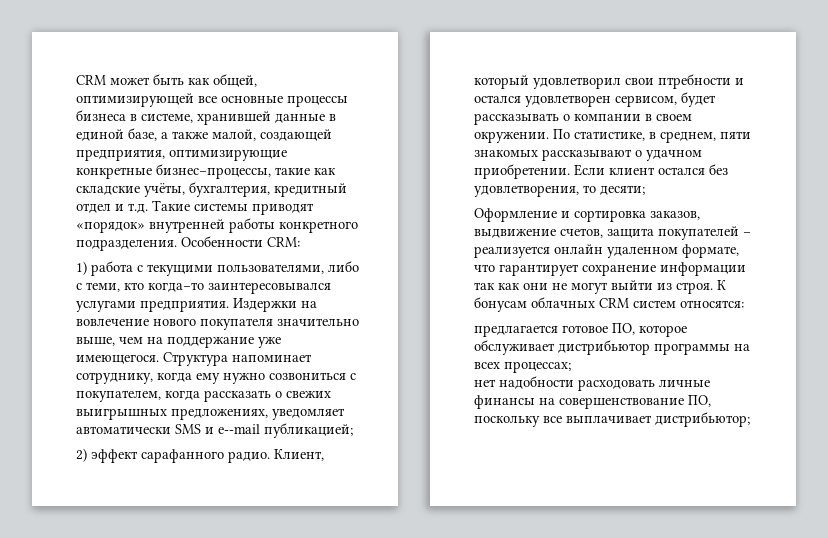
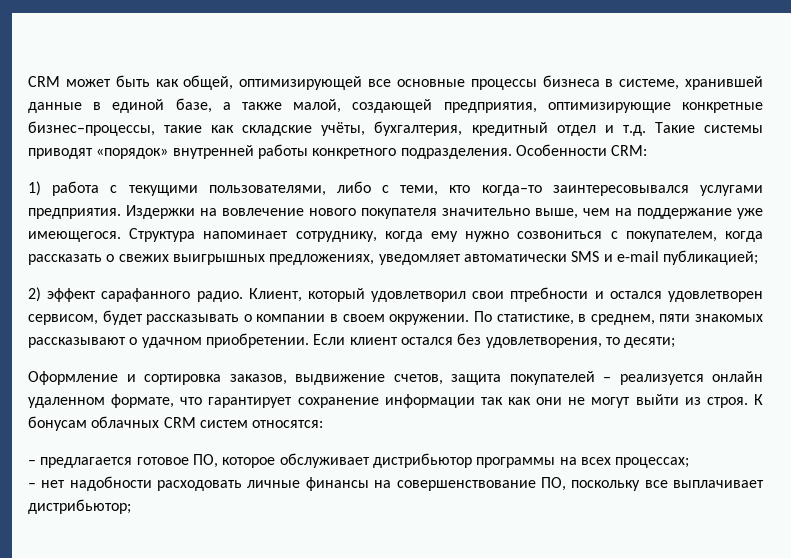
- Структура напоминает сотруднику, когда ему нужно созвониться с покупателем, когда рассказать о свежих выигрышных предложениях, уведомляет автоматически SMS и e--mail публикацией;
+ Структура напоминает сотруднику, когда ему нужно созвониться с покупателем, когда рассказать о свежих выигрышных предложениях, уведомляет автоматически SMS и e-mail публикацией;
- предлагается готовое ПО, которое обслуживает дистрибьютор программы на всех процессах;
+ – предлагается готовое ПО, которое обслуживает дистрибьютор программы на всех процессах;
- нет надобности расходовать личные финансы на совершенствование ПО, поскольку все выплачивает дистрибьютор;
+ – нет надобности расходовать личные финансы на совершенствование ПО, поскольку все выплачивает дистрибьютор;

